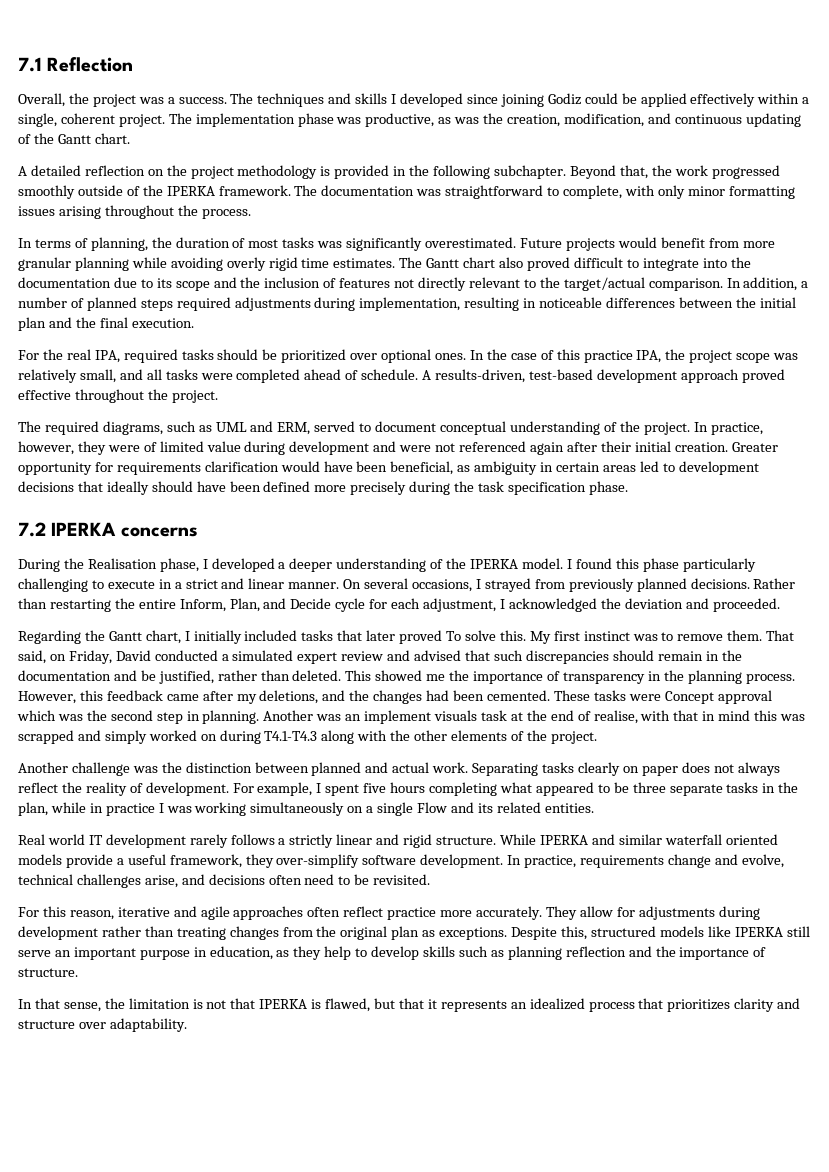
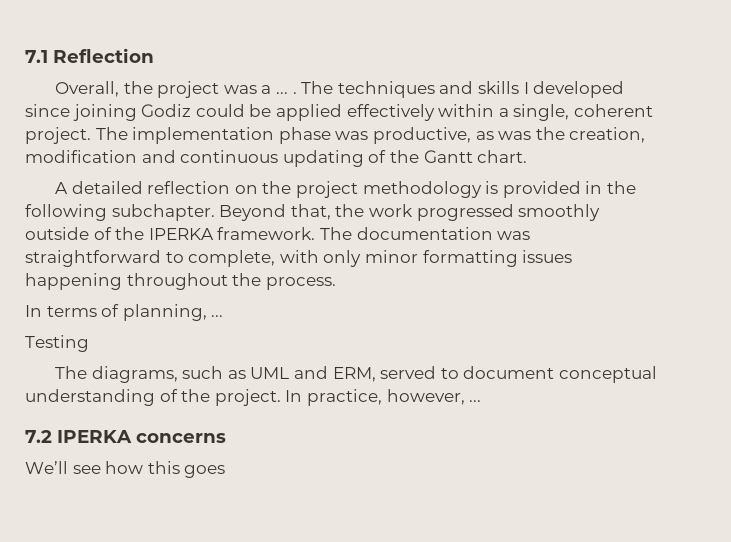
- Overall, the project was a success.
+ Overall, the project was a ... .
- The implementation phase was productive, as was the creation, modification, and continuous updating of the Gantt chart.
+ The implementation phase was productive, as was the creation, modification and continuous updating of the Gantt chart.
- The documentation was straightforward to complete, with only minor formatting issues arising throughout the process.
+ The documentation was straightforward to complete, with only minor formatting issues happening throughout the process.
- In terms of planning, the duration of most tasks was significantly overestimated. Future projects would benefit from more granular planning while avoiding overly rigid time estimates. The Gantt chart also proved difficult to integrate into the documentation due to its scope and the inclusion of features not directly relevant to the target/actual comparison. In addition, a number of planned steps required adjustments during implementation, resulting in noticeable differences between the initial plan and the final execution.
- For the real IPA, required tasks should be prioritized over optional ones. In the case of this practice IPA, the project scope was relatively small, and all tasks were completed ahead of schedule. A results-driven, test-based development approach proved effective throughout the project.
- The required diagrams, such as UML and ERM, served to document conceptual understanding of the project.
+ In terms of planning, ...
+ Testing
+ The diagrams, such as UML and ERM, served to document conceptual understanding of the project.
- In practice, however, they were of limited value during development and were not referenced again after their initial creation. Greater opportunity for requirements clarification would have been beneficial, as ambiguity in certain areas led to development decisions that ideally should have been defined more precisely during the task specification phase.
+ In practice, however, ...
  7.2 IPERKA concerns
- During the Realisation phase, I developed a deeper understanding of the IPERKA model. I found this phase particularly challenging to execute in a strict and linear manner. On several occasions, I strayed from previously planned decisions. Rather than restarting the entire Inform, Plan, and Decide cycle for each adjustment, I acknowledged the deviation and proceeded.
- Regarding the Gantt chart, I initially included tasks that later proved To solve this. My first instinct was to remove them. That said, on Friday, David conducted a simulated expert review and advised that such discrepancies should remain in the documentation and be justified, rather than deleted. This showed me the importance of transparency in the planning process. However, this feedback came after my deletions, and the changes had been cemented. These tasks were Concept approval which was the second step in planning. Another was an implement visuals task at the end of realise, with that in mind this was scrapped and simply worked on during T4.1-T4.3 along with the other elements of the project.
- Another challenge was the distinction between planned and actual work. Separating tasks clearly on paper does not always reflect the reality of development. For example, I spent five hours completing what appeared to be three separate tasks in the plan, while in practice I was working simultaneously on a single Flow and its related entities.
- Real world IT development rarely follows a strictly linear and rigid structure. While IPERKA and similar waterfall oriented models provide a useful framework, they over-simplify software development. In practice, requirements change and evolve, technical challenges arise, and decisions often need to be revisited.
- For this reason, iterative and agile approaches often reflect practice more accurately. They allow for adjustments during development rather than treating changes from the original plan as exceptions. Despite this, structured models like IPERKA still serve an important purpose in education, as they help to develop skills such as planning reflection and the importance of structure.
- In that sense, the limitation is not that IPERKA is flawed, but that it represents an idealized process that prioritizes clarity and structure over adaptability.
+ We’ll see how this goes

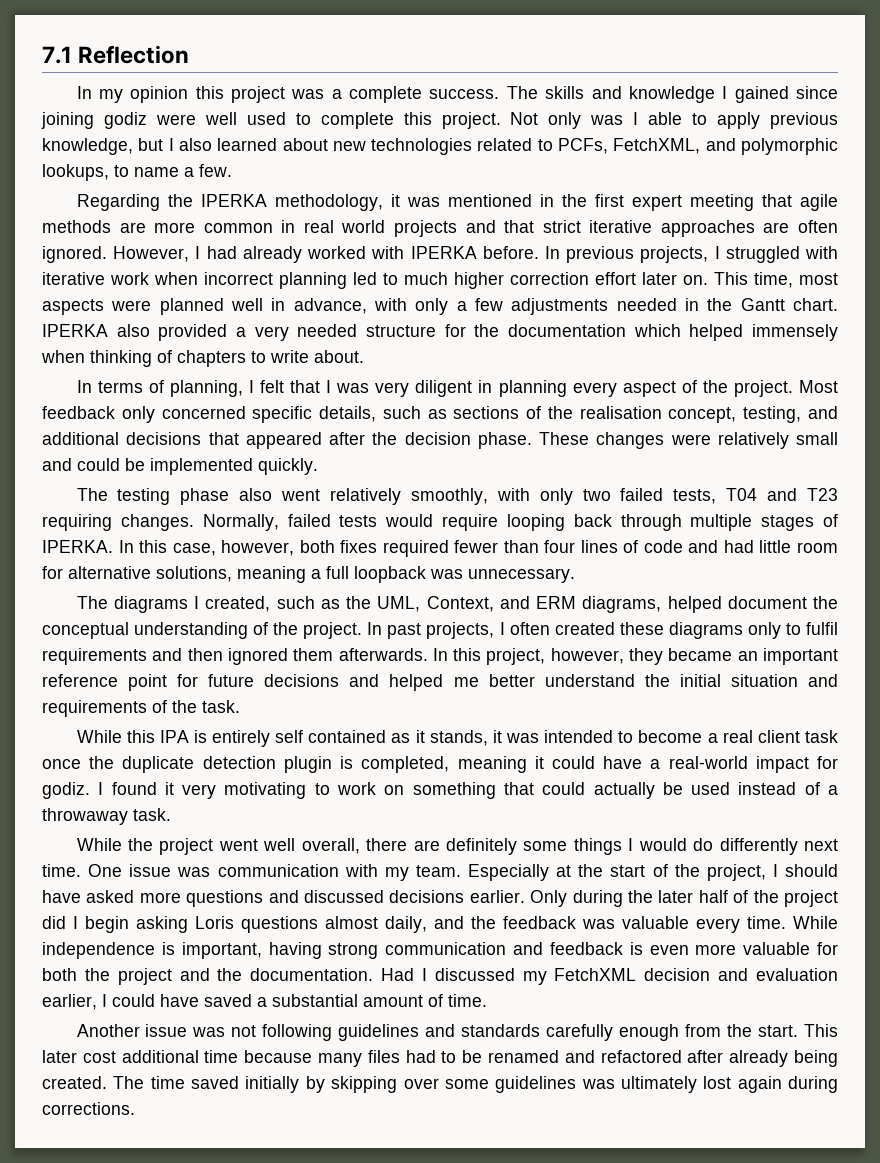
- Overall, the project was a ... . The techniques and skills I developed since joining Godiz could be applied effectively within a single, coherent project. The implementation phase was productive, as was the creation, modification and continuous updating of the Gantt chart.
- A detailed reflection on the project methodology is provided in the following subchapter. Beyond that, the work progressed smoothly outside of the IPERKA framework. The documentation was straightforward to complete, with only minor formatting issues happening throughout the process.
- In terms of planning, ...
- Testing
- The diagrams, such as UML and ERM, served to document conceptual understanding of the project.
+ In my opinion this project was a complete success. The skills and knowledge I gained since joining godiz were well used to complete this project. Not only was I able to apply previous knowledge, but I also learned about new technologies related to PCFs, FetchXML, and polymorphic lookups, to name a few.
+ Regarding the IPERKA methodology, it was mentioned in the first expert meeting that agile methods are more common in real world projects and that strict iterative approaches are often ignored. However, I had already worked with IPERKA before. In previous projects, I struggled with iterative work when incorrect planning led to much higher correction effort later on. This time, most aspects were planned well in advance, with only a few adjustments needed in the Gantt chart. IPERKA also provided a very needed structure for the documentation which helped immensely when thinking of chapters to write about.
+ In terms of planning, I felt that I was very diligent in planning every aspect of the project. Most feedback only concerned specific details, such as sections of the realisation concept, testing, and additional decisions that appeared after the decision phase. These changes were relatively small and could be implemented quickly.
+ The testing phase also went relatively smoothly, with only two failed tests, T04 and T23 requiring changes. Normally, failed tests would require looping back through multiple stages of IPERKA. In this case, however, both fixes required fewer than four lines of code and had little room for alternative solutions, meaning a full loopback was unnecessary.
+ The diagrams I created, such as the UML, Context, and ERM diagrams, helped document the conceptual understanding of the project.
- In practice, however, ...
- 7.2 IPERKA concerns
- We’ll see how this goes
+ In past projects, I often created these diagrams only to fulfil requirements and then ignored them afterwards. In this project, however, they became an important reference point for future decisions and helped me better understand the initial situation and requirements of the task.
+ While this IPA is entirely self contained as it stands, it was intended to become a real client task once the duplicate detection plugin is completed, meaning it could have a real-world impact for godiz. I found it very motivating to work on something that could actually be used instead of a throwaway task.
+ While the project went well overall, there are definitely some things I would do differently next time. One issue was communication with my team. Especially at the start of the project, I should have asked more questions and discussed decisions earlier. Only during the later half of the project did I begin asking Loris questions almost daily, and the feedback was valuable every time. While independence is important, having strong communication and feedback is even more valuable for both the project and the documentation. Had I discussed my FetchXML decision and evaluation earlier, I could have saved a substantial amount of time.
+ Another issue was not following guidelines and standards carefully enough from the start. This later cost additional time because many files had to be renamed and refactored after already being created. The time saved initially by skipping over some guidelines was ultimately lost again during corrections.

